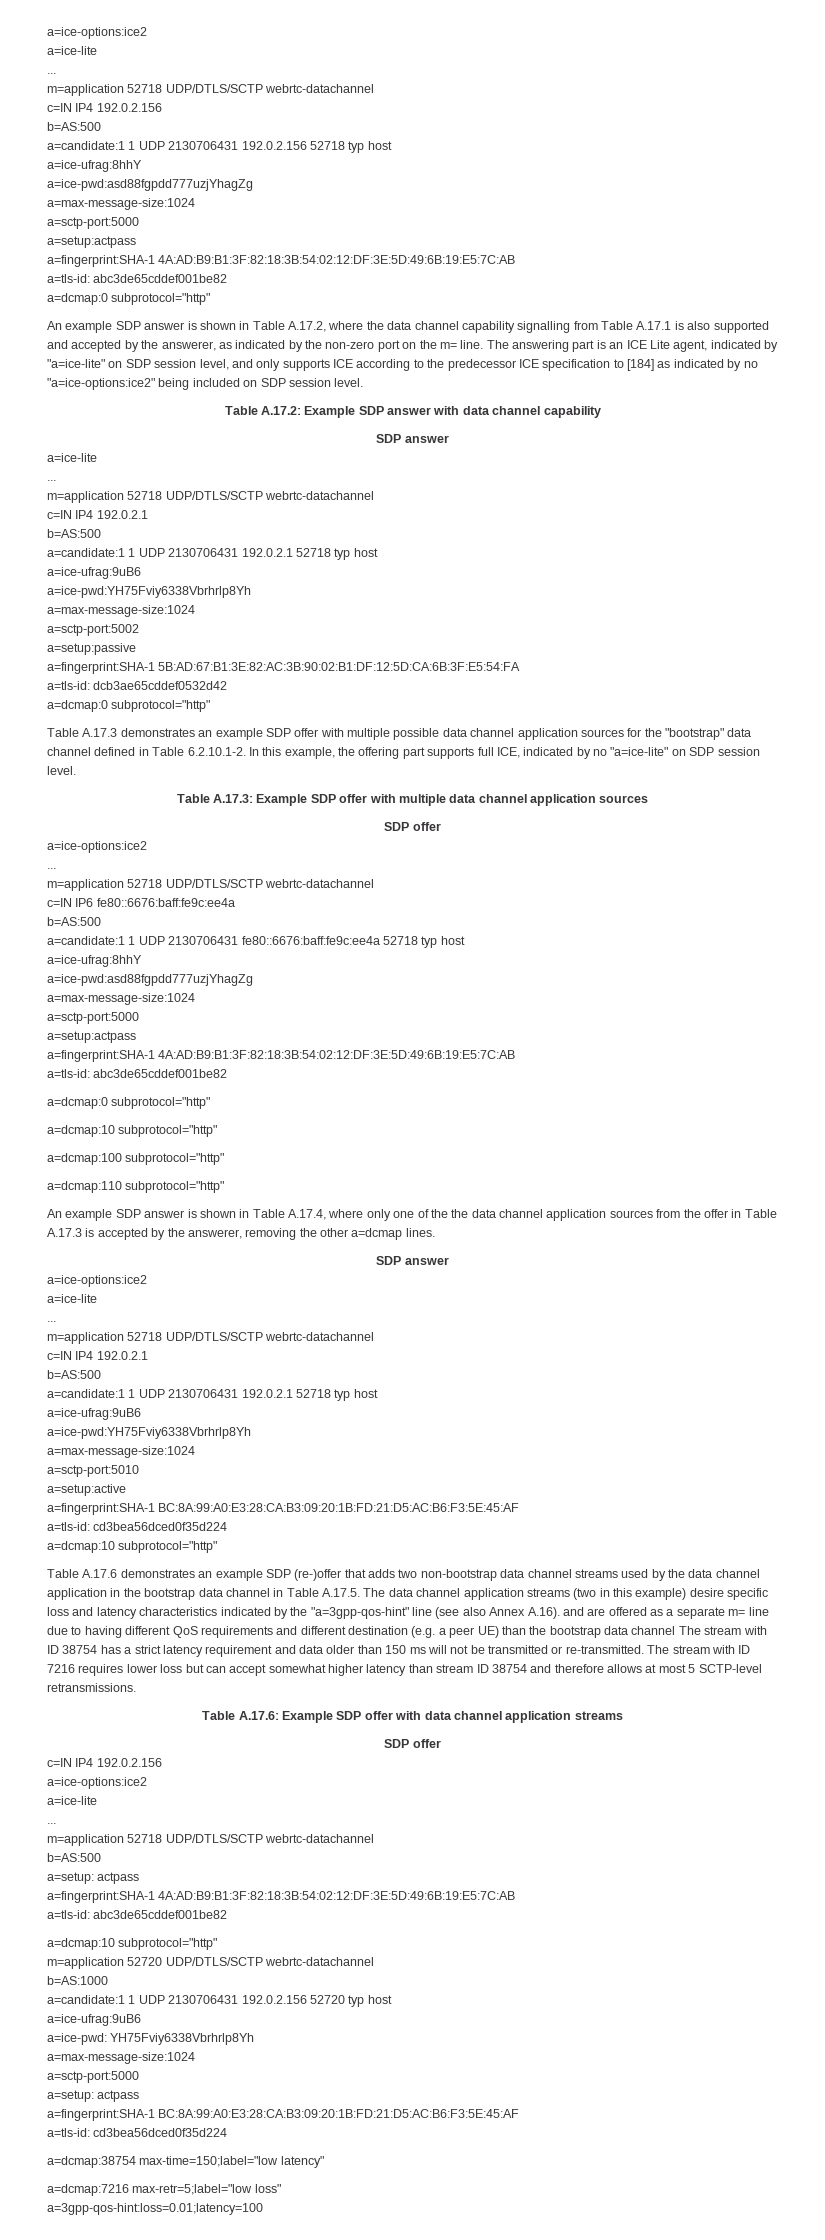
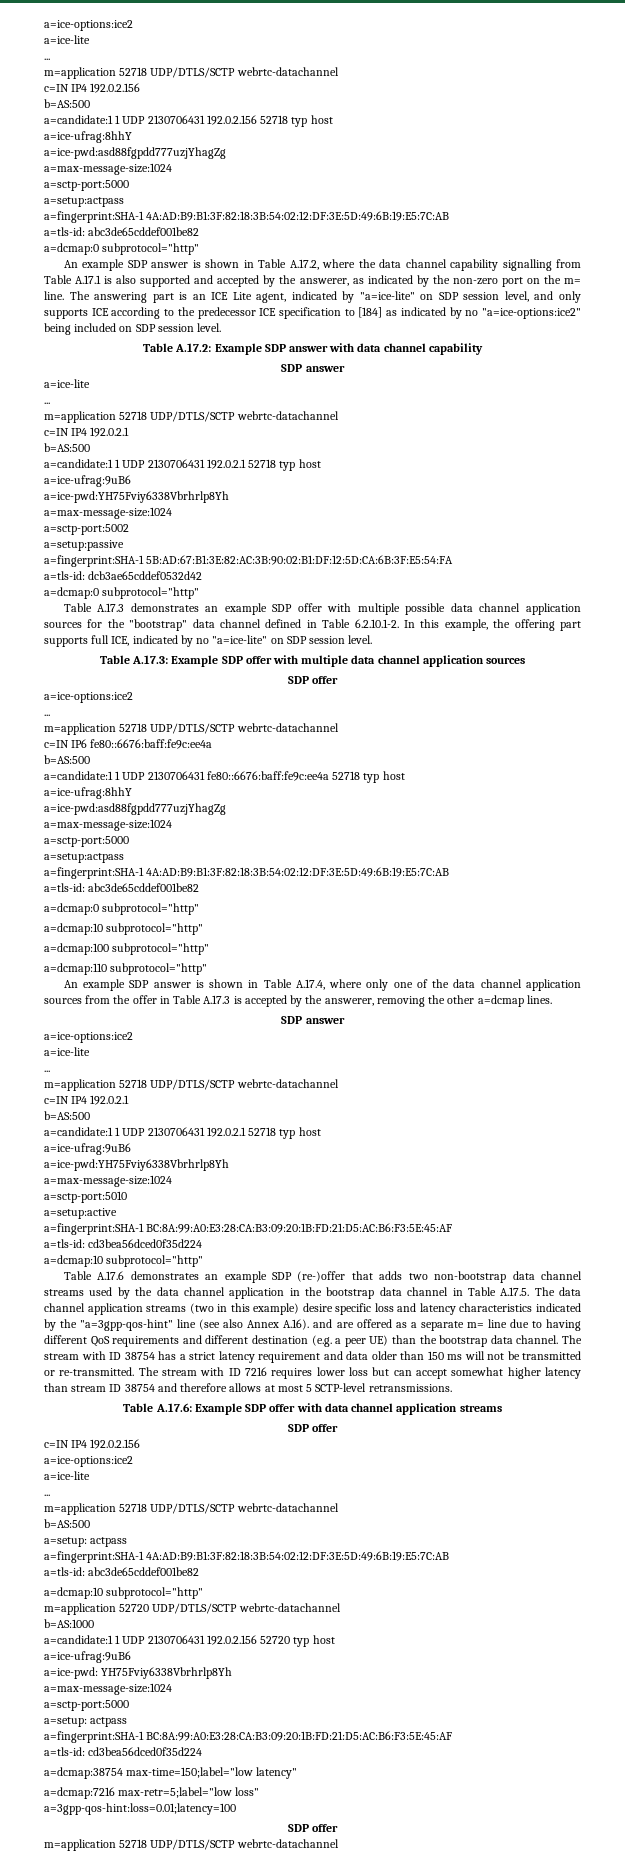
- An example SDP answer is shown in Table A.17.4, where only one of the the data channel application sources from the offer in Table A.17.3 is accepted by the answerer, removing the other a=dcmap lines.
+ An example SDP answer is shown in Table A.17.4, where only one of the data channel application sources from the offer in Table A.17.3 is accepted by the answerer, removing the other a=dcmap lines.
- Table A.17.6 demonstrates an example SDP (re-)offer that adds two non-bootstrap data channel streams used by the data channel application in the bootstrap data channel in Table A.17.5. The data channel application streams (two in this example) desire specific loss and latency characteristics indicated by the "a=3gpp-qos-hint" line (see also Annex A.16). and are offered as a separate m= line due to having different QoS requirements and different destination (e.g. a peer UE) than the bootstrap data channel The stream with ID 38754 has a strict latency requirement and data older than 150 ms will not be transmitted or re-transmitted.
+ Table A.17.6 demonstrates an example SDP (re-)offer that adds two non-bootstrap data channel streams used by the data channel application in the bootstrap data channel in Table A.17.5. The data channel application streams (two in this example) desire specific loss and latency characteristics indicated by the "a=3gpp-qos-hint" line (see also Annex A.16). and are offered as a separate m= line due to having different QoS requirements and different destination (e.g. a peer UE) than the bootstrap data channel. The stream with ID 38754 has a strict latency requirement and data older than 150 ms will not be transmitted or re-transmitted.
  a=3gpp-qos-hint:loss=0.01;latency=100
+ SDP offer
+ m=application 52718 UDP/DTLS/SCTP webrtc-datachannel

